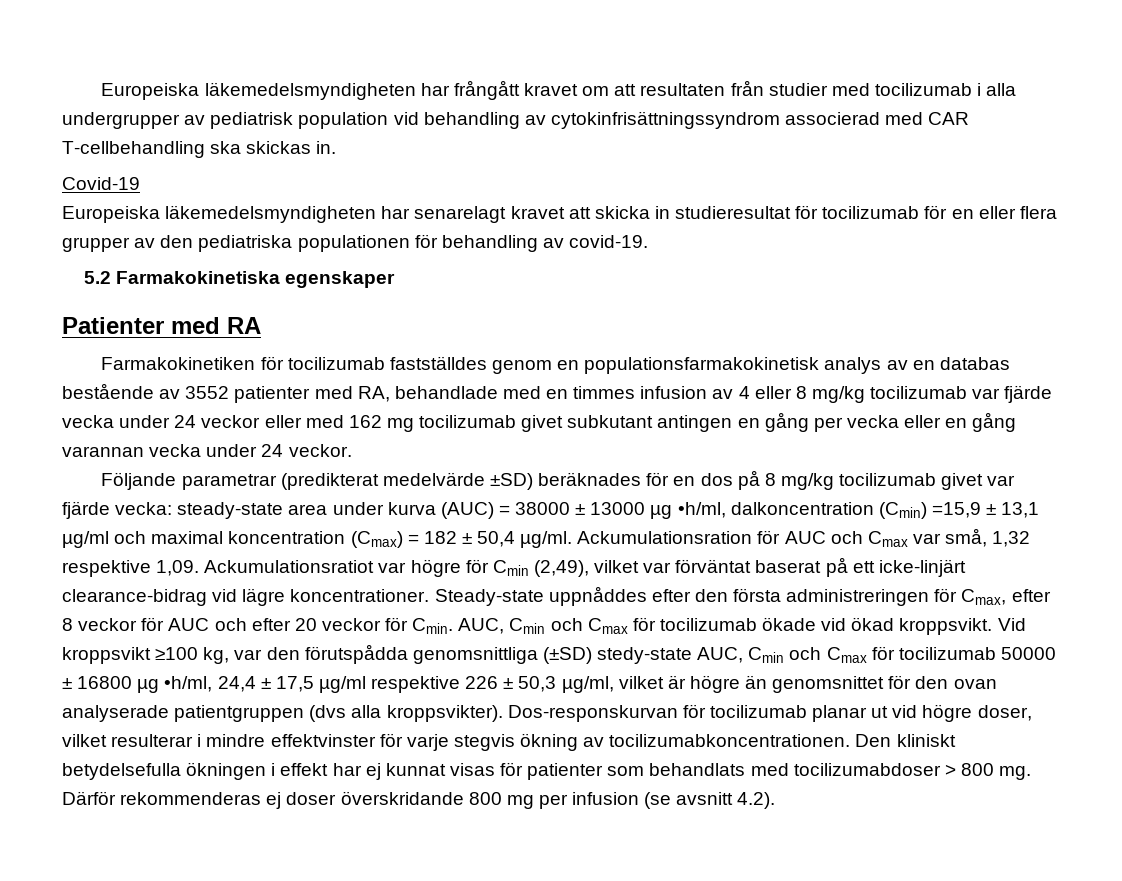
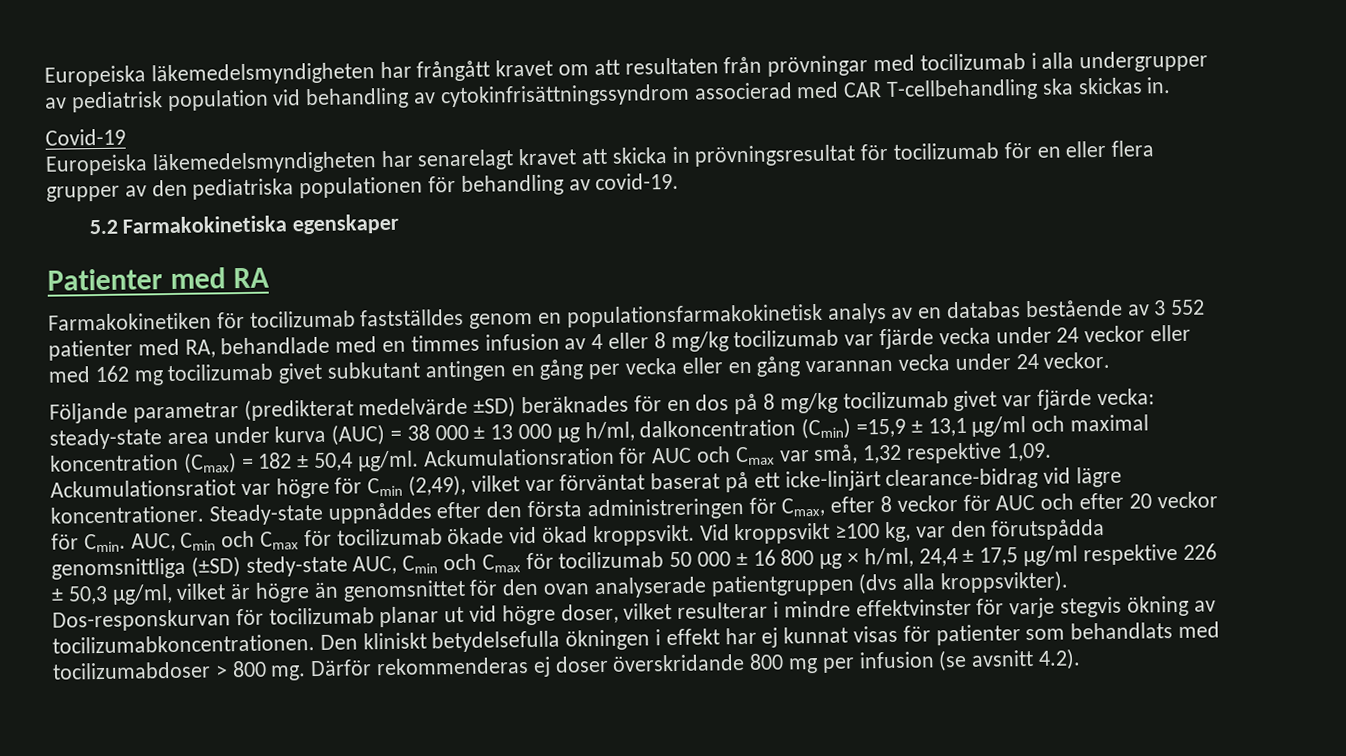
- Europeiska läkemedelsmyndigheten har frångått kravet om att resultaten från studier med tocilizumab i alla undergrupper av pediatrisk population vid behandling av cytokinfrisättningssyndrom associerad med CAR T-cellbehandling ska skickas in.
+ Europeiska läkemedelsmyndigheten har frångått kravet om att resultaten från prövningar med tocilizumab i alla undergrupper av pediatrisk population vid behandling av cytokinfrisättningssyndrom associerad med CAR T-cellbehandling ska skickas in.
- Europeiska läkemedelsmyndigheten har senarelagt kravet att skicka in studieresultat för tocilizumab för en eller flera grupper av den pediatriska populationen för behandling av covid-19.
+ Europeiska läkemedelsmyndigheten har senarelagt kravet att skicka in prövningsresultat för tocilizumab för en eller flera grupper av den pediatriska populationen för behandling av covid-19.
- Farmakokinetiken för tocilizumab fastställdes genom en populationsfarmakokinetisk analys av en databas bestående av 3552 patienter med RA, behandlade med en timmes infusion av 4 eller 8 mg/kg tocilizumab var fjärde vecka under 24 veckor eller med 162 mg tocilizumab givet subkutant antingen en gång per vecka eller en gång varannan vecka under 24 veckor.
+ Farmakokinetiken för tocilizumab fastställdes genom en populationsfarmakokinetisk analys av en databas bestående av 3 552 patienter med RA, behandlade med en timmes infusion av 4 eller 8 mg/kg tocilizumab var fjärde vecka under 24 veckor eller med 162 mg tocilizumab givet subkutant antingen en gång per vecka eller en gång varannan vecka under 24 veckor.
- Följande parametrar (predikterat medelvärde ±SD) beräknades för en dos på 8 mg/kg tocilizumab givet var fjärde vecka: steady-state area under kurva (AUC) = 38000 ± 13000 µg •h/ml, dalkoncentration (Cmin) =15,9 ± 13,1 µg/ml och maximal koncentration (Cmax) = 182 ± 50,4 µg/ml.
+ Följande parametrar (predikterat medelvärde ±SD) beräknades för en dos på 8 mg/kg tocilizumab givet var fjärde vecka: steady-state area under kurva (AUC) = 38 000 ± 13 000 µg h/ml, dalkoncentration (Cmin) =15,9 ± 13,1 µg/ml och maximal koncentration (Cmax) = 182 ± 50,4 µg/ml.
- Vid kroppsvikt ≥100 kg, var den förutspådda genomsnittliga (±SD) stedy-state AUC, Cmin och Cmax för tocilizumab 50000 ± 16800 µg •h/ml, 24,4 ± 17,5 µg/ml respektive 226 ± 50,3 µg/ml, vilket är högre än genomsnittet för den ovan analyserade patientgruppen (dvs alla kroppsvikter).
+ Vid kroppsvikt ≥100 kg, var den förutspådda genomsnittliga (±SD) stedy-state AUC, Cmin och Cmax för tocilizumab 50 000 ± 16 800 µg × h/ml, 24,4 ± 17,5 µg/ml respektive 226 ± 50,3 µg/ml, vilket är högre än genomsnittet för den ovan analyserade patientgruppen (dvs alla kroppsvikter).

